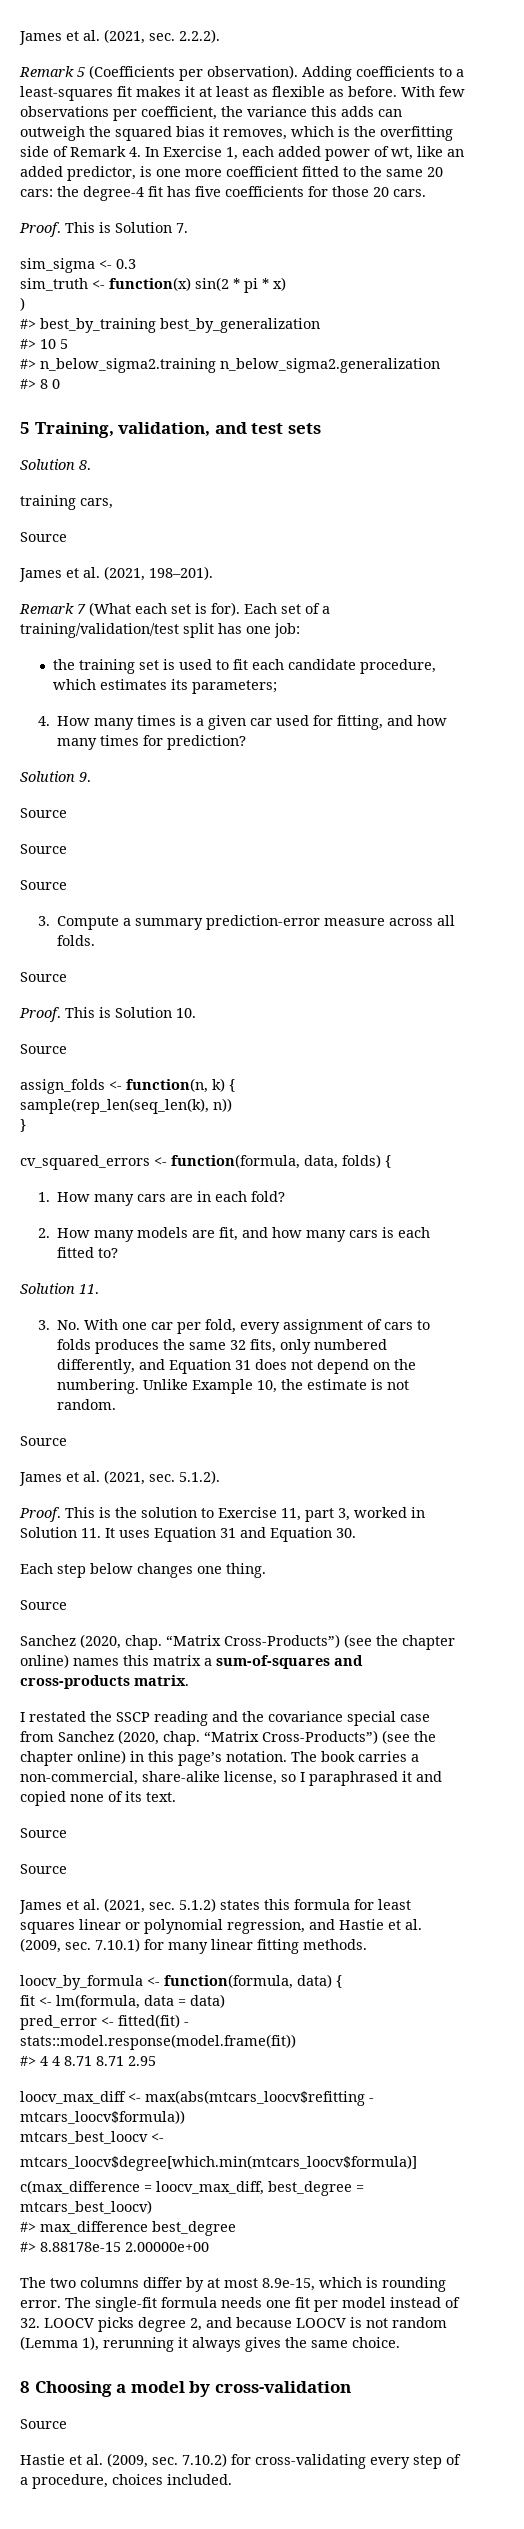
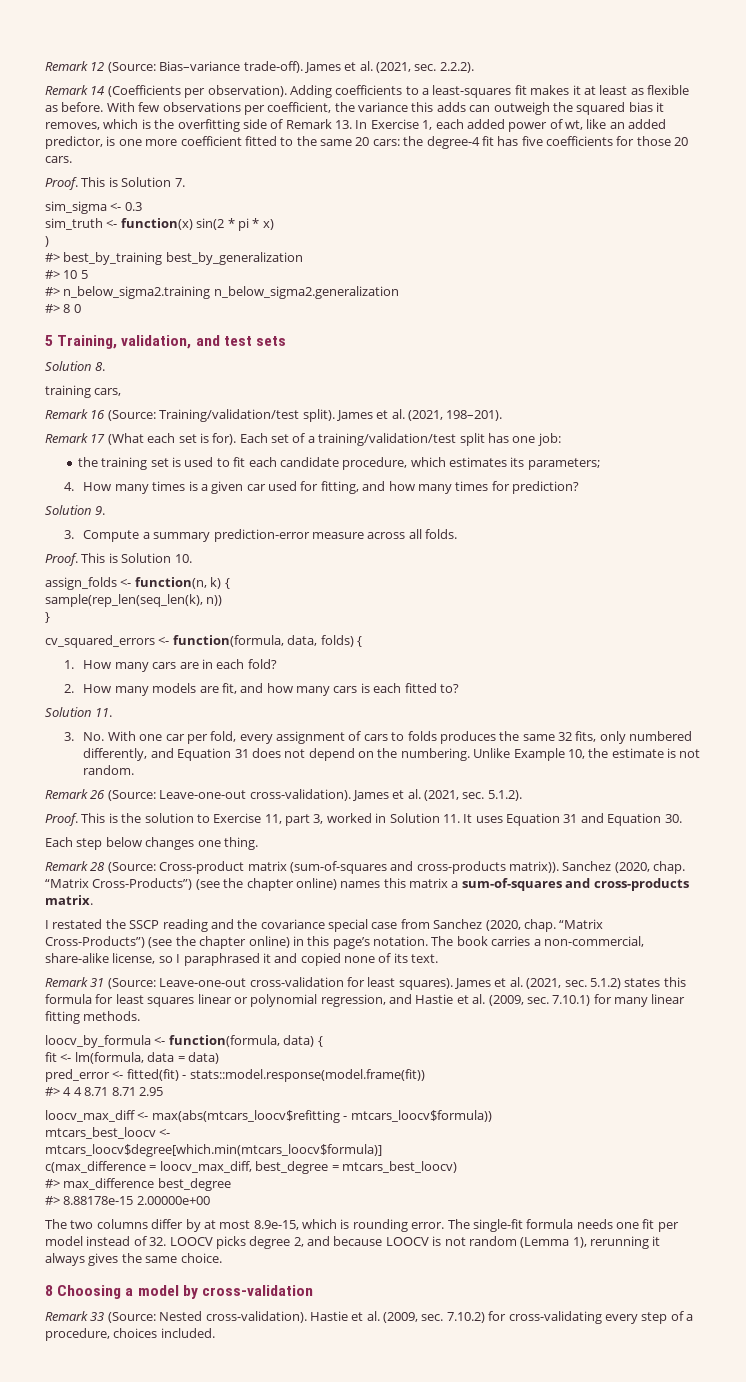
+ Remark 12 (Source: Bias–variance trade-off).
- Remark 5 (Coefficients per observation).
+ Remark 14 (Coefficients per observation).
- With few observations per coefficient, the variance this adds can outweigh the squared bias it removes, which is the overfitting side of Remark 4. In Exercise 1, each added power of wt, like an added predictor, is one more coefficient fitted to the same 20 cars: the degree-4 fit has five coefficients for those 20 cars.
+ With few observations per coefficient, the variance this adds can outweigh the squared bias it removes, which is the overfitting side of Remark 13. In Exercise 1, each added power of wt, like an added predictor, is one more coefficient fitted to the same 20 cars: the degree-4 fit has five coefficients for those 20 cars.
  training cars,
- Source
- James et al. (2021, 198–201).
+ Remark 16 (Source: Training/validation/test split). James et al. (2021, 198–201).
- Remark 7 (What each set is for).
+ Remark 17 (What each set is for).
  Solution 9.
- Source
- Source
- Source
  3. Compute a summary prediction-error measure across all folds.
- Source
  This is Solution 10.
- Source
  Unlike Example 10, the estimate is not random.
- Source
- James et al. (2021, sec. 5.1.2).
+ Remark 26 (Source: Leave-one-out cross-validation). James et al. (2021, sec. 5.1.2).
  Each step below changes one thing.
- Source
- Sanchez (2020, chap.
+ Remark 28 (Source: Cross-product matrix (sum-of-squares and cross-products matrix)). Sanchez (2020, chap.
  The book carries a non-commercial, share-alike license, so I paraphrased it and copied none of its text.
- Source
- Source
- James et al. (2021, sec. 5.1.2) states this formula for least squares linear or polynomial regression, and Hastie et al. (2009, sec. 7.10.1) for many linear fitting methods.
+ Remark 31 (Source: Leave-one-out cross-validation for least squares). James et al. (2021, sec. 5.1.2) states this formula for least squares linear or polynomial regression, and Hastie et al. (2009, sec. 7.10.1) for many linear fitting methods.
  8 Choosing a model by cross-validation
- Source
- Hastie et al. (2009, sec. 7.10.2) for cross-validating every step of a procedure, choices included.
+ Remark 33 (Source: Nested cross-validation). Hastie et al. (2009, sec. 7.10.2) for cross-validating every step of a procedure, choices included.

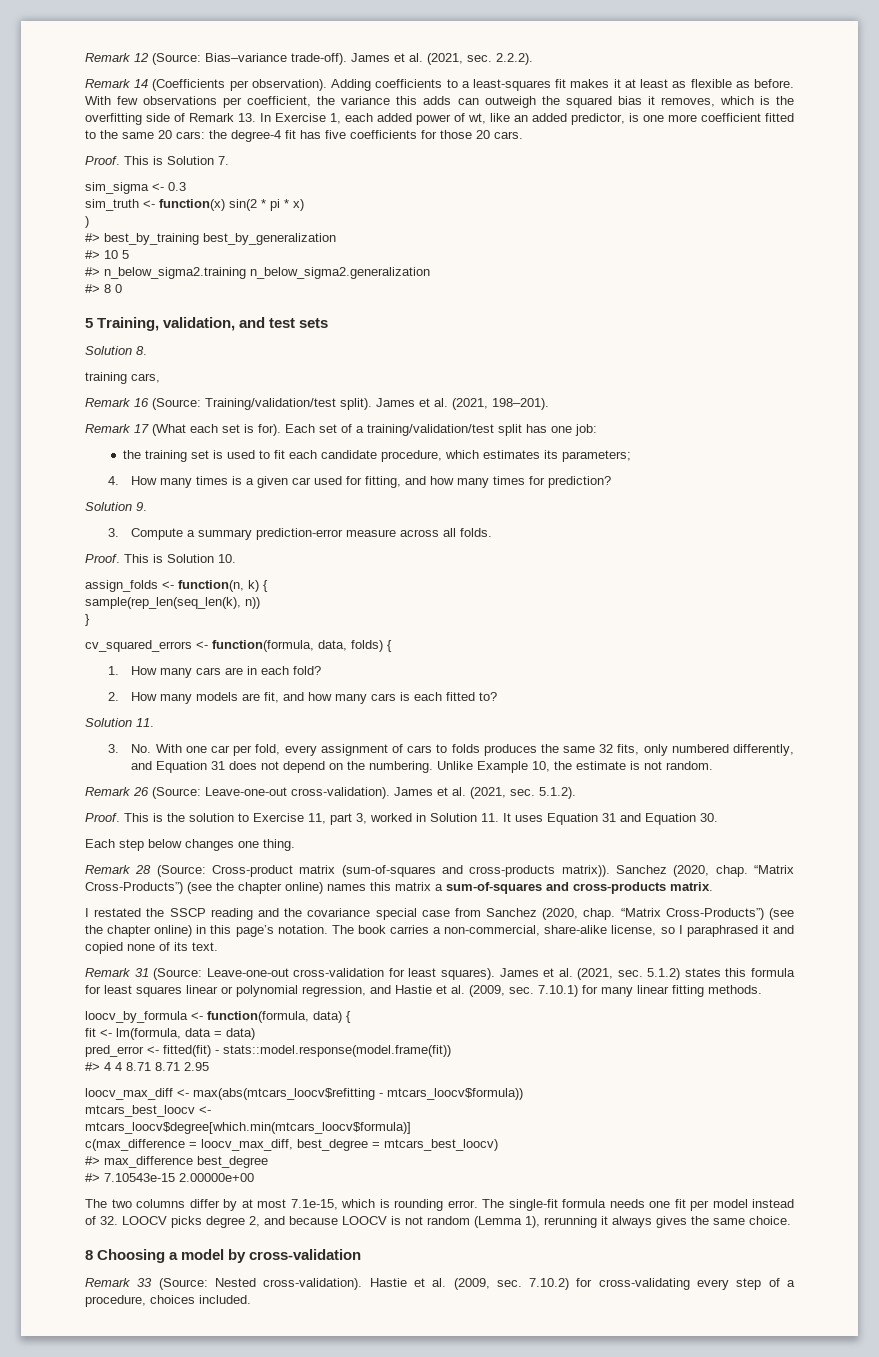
- #> 8.88178e-15 2.00000e+00
+ #> 7.10543e-15 2.00000e+00
- The two columns differ by at most 8.9e-15, which is rounding error.
+ The two columns differ by at most 7.1e-15, which is rounding error.

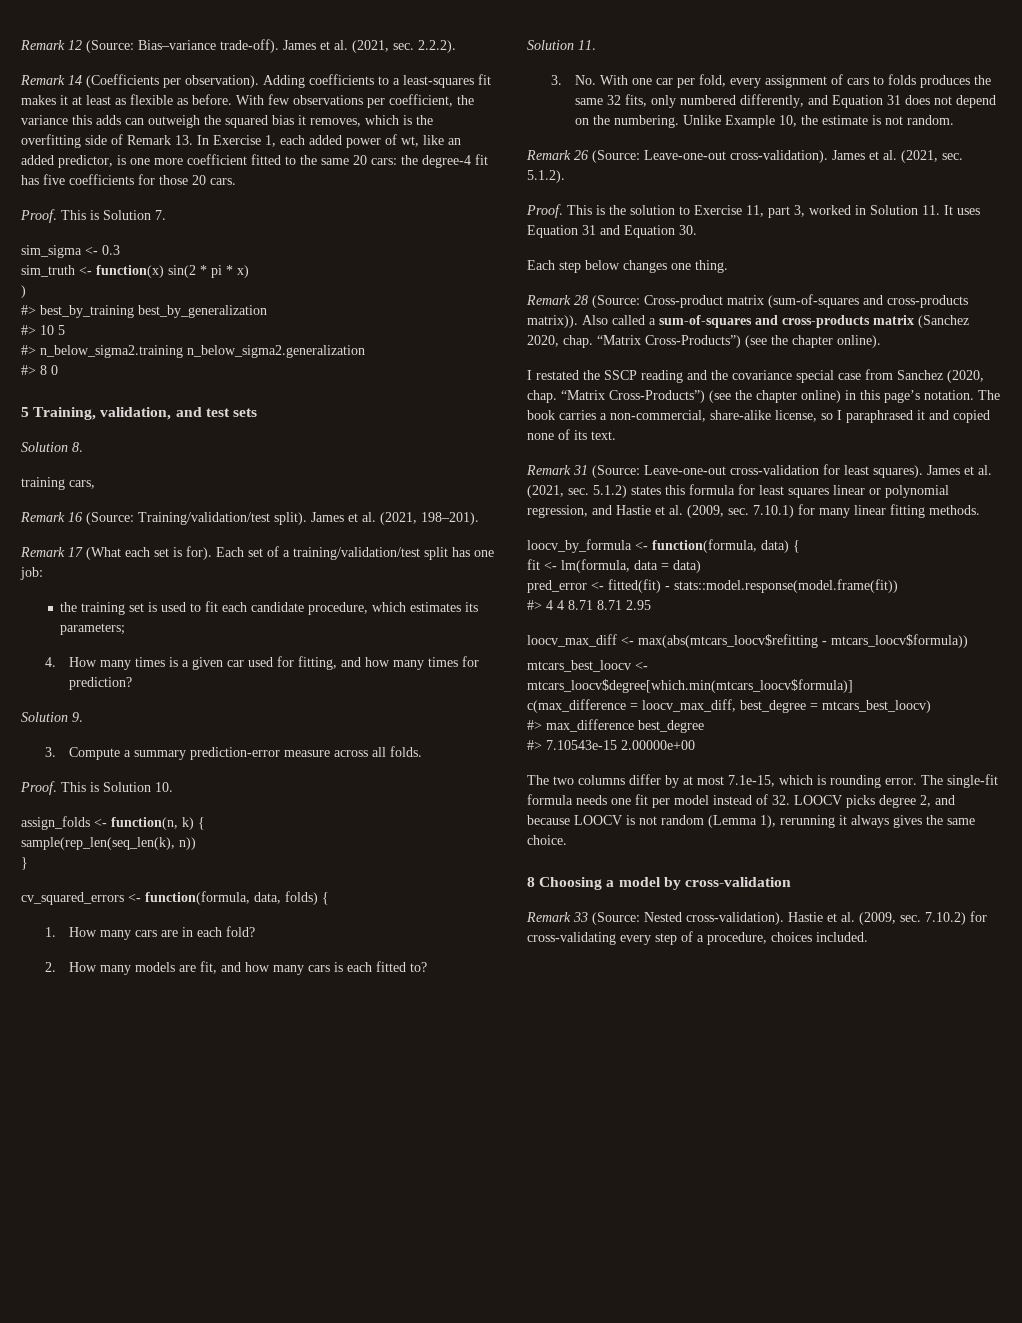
- Sanchez (2020, chap. “Matrix Cross-Products”) (see the chapter online) names this matrix a sum-of-squares and cross-products matrix.
+ Also called a sum-of-squares and cross-products matrix (Sanchez 2020, chap. “Matrix Cross-Products”) (see the chapter online).

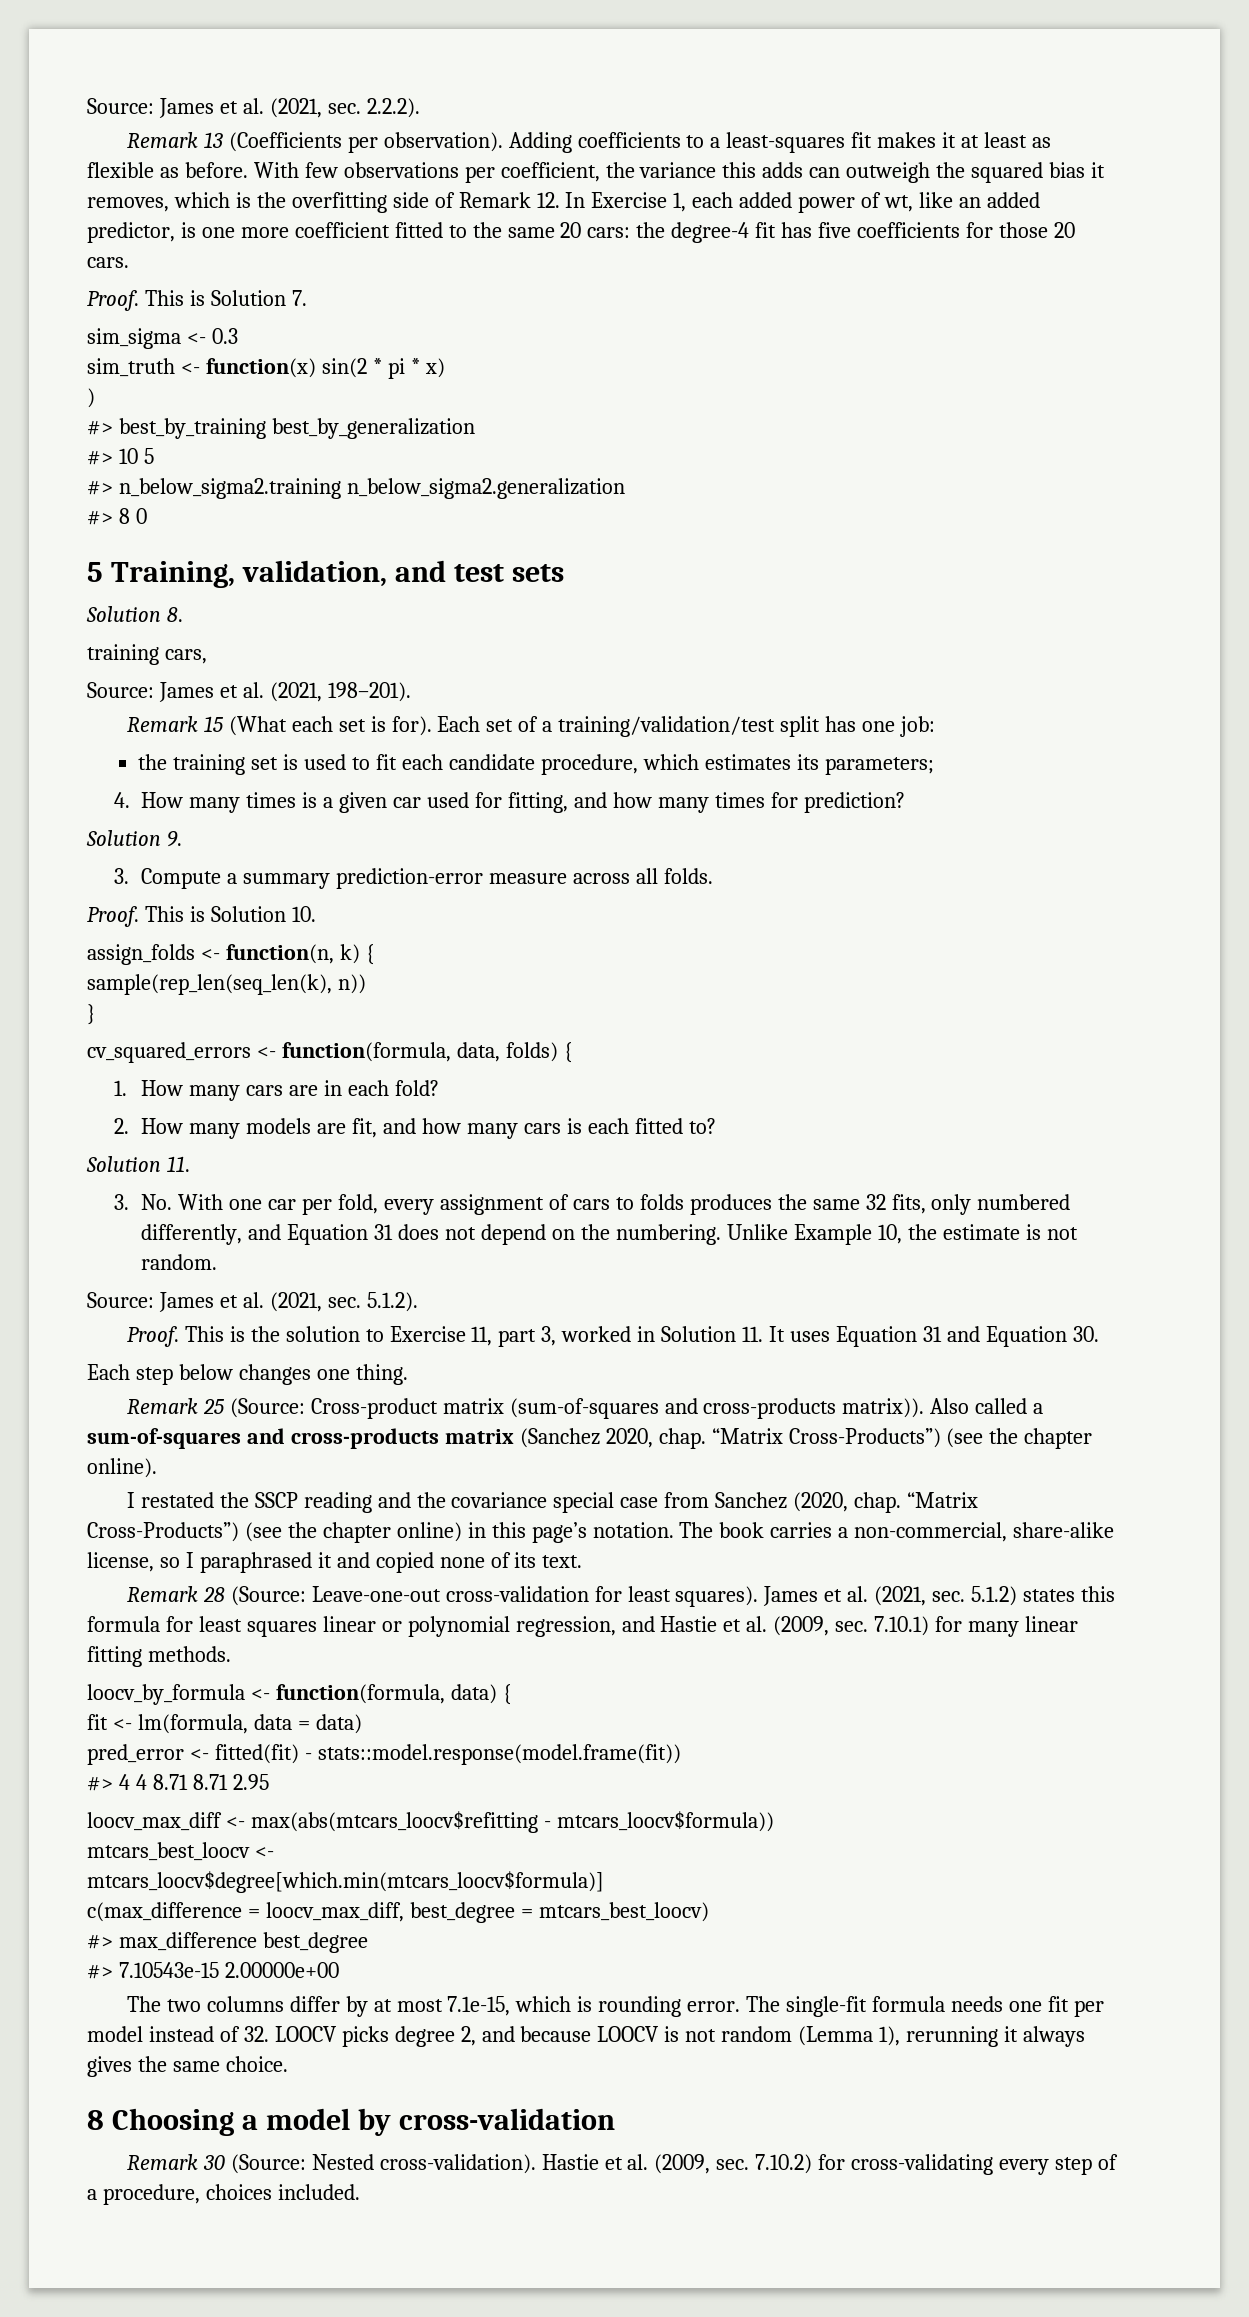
- Remark 12 (Source: Bias–variance trade-off). James et al. (2021, sec. 2.2.2).
+ Source: James et al. (2021, sec. 2.2.2).
- Remark 14 (Coefficients per observation).
+ Remark 13 (Coefficients per observation).
- With few observations per coefficient, the variance this adds can outweigh the squared bias it removes, which is the overfitting side of Remark 13. In Exercise 1, each added power of wt, like an added predictor, is one more coefficient fitted to the same 20 cars: the degree-4 fit has five coefficients for those 20 cars.
+ With few observations per coefficient, the variance this adds can outweigh the squared bias it removes, which is the overfitting side of Remark 12. In Exercise 1, each added power of wt, like an added predictor, is one more coefficient fitted to the same 20 cars: the degree-4 fit has five coefficients for those 20 cars.
- Remark 16 (Source: Training/validation/test split). James et al. (2021, 198–201).
+ Source: James et al. (2021, 198–201).
- Remark 17 (What each set is for).
+ Remark 15 (What each set is for).
- Remark 26 (Source: Leave-one-out cross-validation). James et al. (2021, sec. 5.1.2).
+ Source: James et al. (2021, sec. 5.1.2).
- Remark 28 (Source: Cross-product matrix (sum-of-squares and cross-products matrix)).
+ Remark 25 (Source: Cross-product matrix (sum-of-squares and cross-products matrix)).
- Remark 31 (Source: Leave-one-out cross-validation for least squares).
+ Remark 28 (Source: Leave-one-out cross-validation for least squares).
- Remark 33 (Source: Nested cross-validation).
+ Remark 30 (Source: Nested cross-validation).

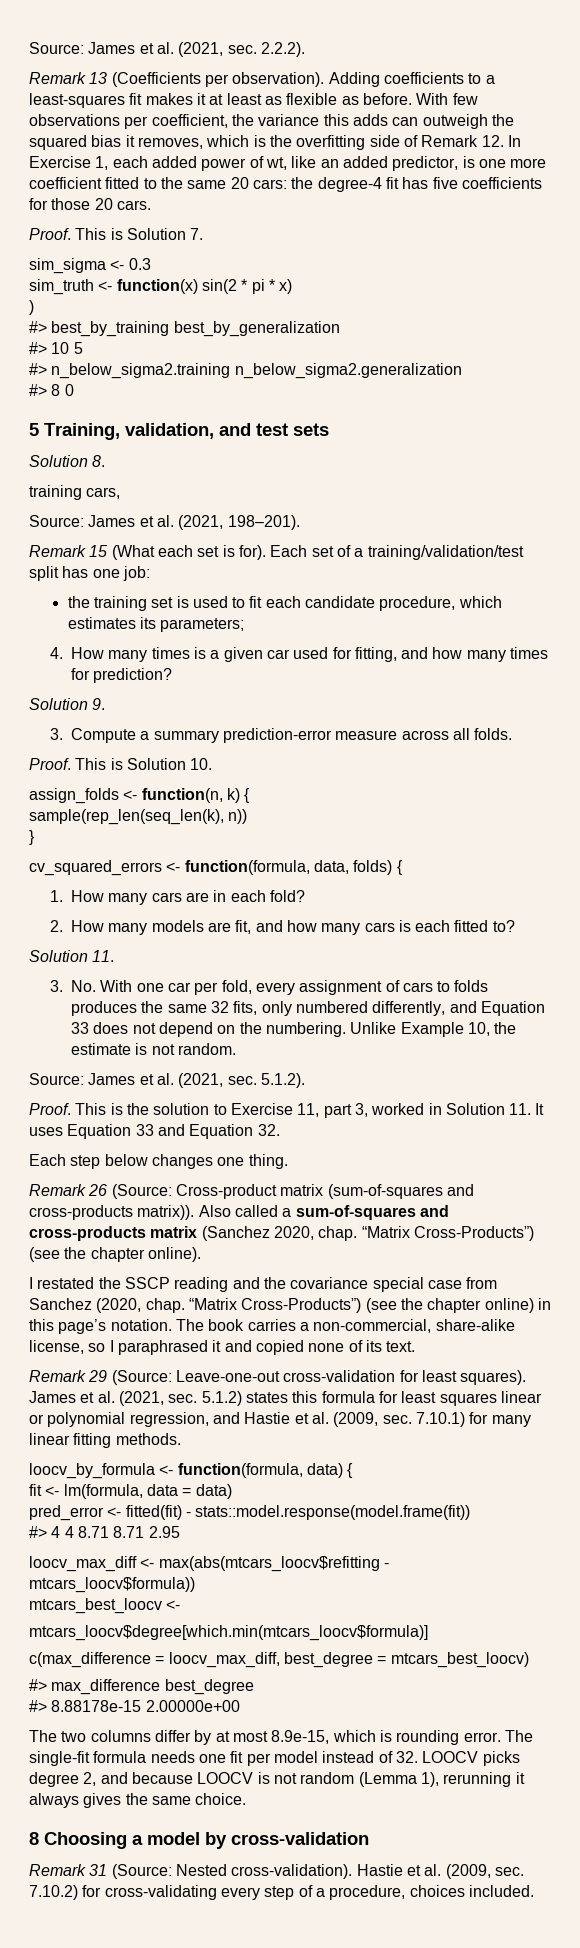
- 3. No. With one car per fold, every assignment of cars to folds produces the same 32 fits, only numbered differently, and Equation 31 does not depend on the numbering.
+ 3. No. With one car per fold, every assignment of cars to folds produces the same 32 fits, only numbered differently, and Equation 33 does not depend on the numbering.
- This is the solution to Exercise 11, part 3, worked in Solution 11. It uses Equation 31 and Equation 30.
+ This is the solution to Exercise 11, part 3, worked in Solution 11. It uses Equation 33 and Equation 32.
- Remark 25 (Source: Cross-product matrix (sum-of-squares and cross-products matrix)).
+ Remark 26 (Source: Cross-product matrix (sum-of-squares and cross-products matrix)).
- Remark 28 (Source: Leave-one-out cross-validation for least squares).
+ Remark 29 (Source: Leave-one-out cross-validation for least squares).
- #> 7.10543e-15 2.00000e+00
+ #> 8.88178e-15 2.00000e+00
- The two columns differ by at most 7.1e-15, which is rounding error.
+ The two columns differ by at most 8.9e-15, which is rounding error.
- Remark 30 (Source: Nested cross-validation).
+ Remark 31 (Source: Nested cross-validation).

